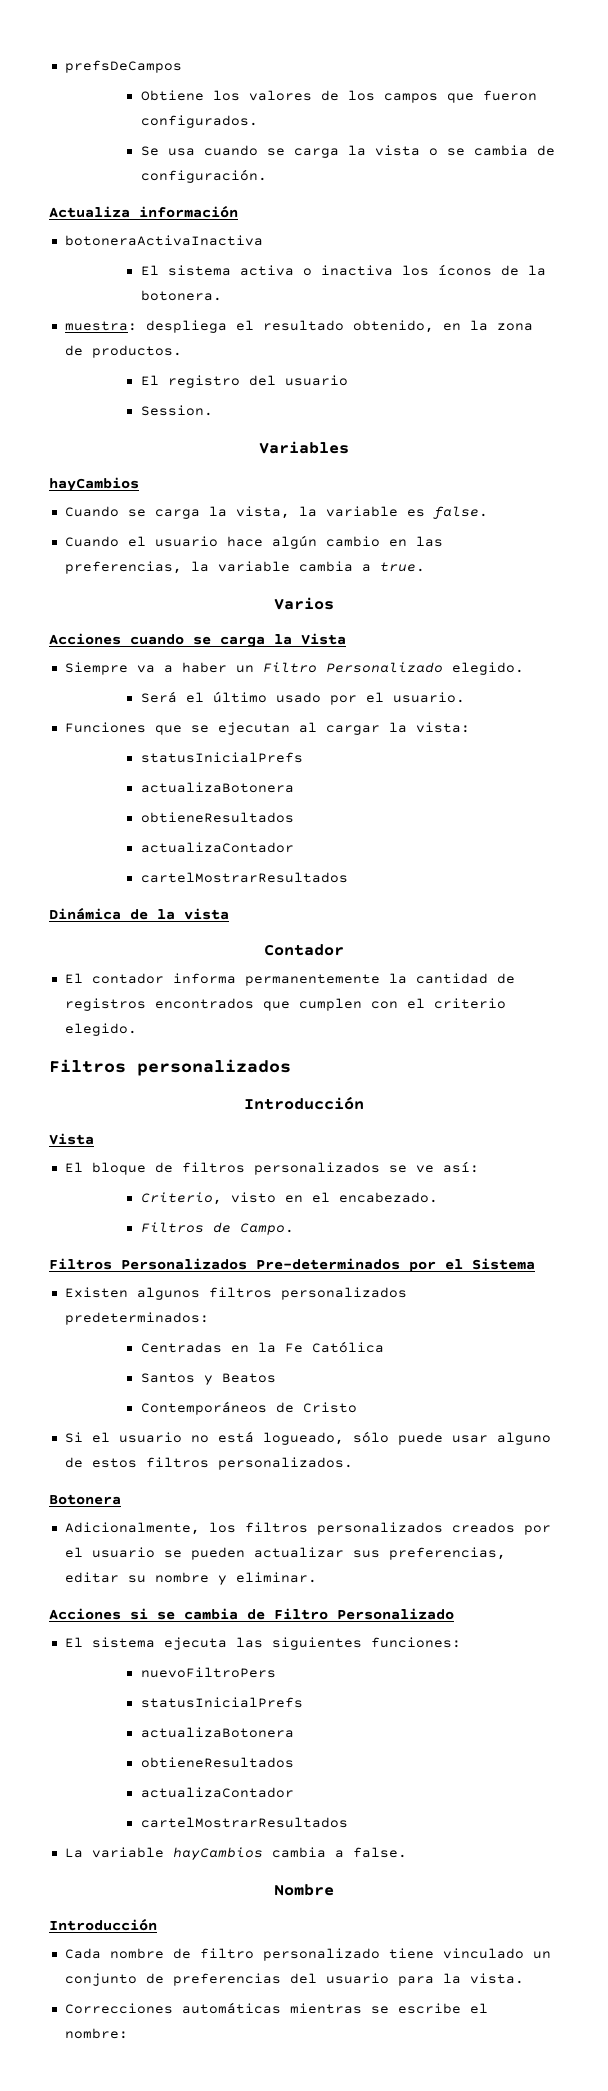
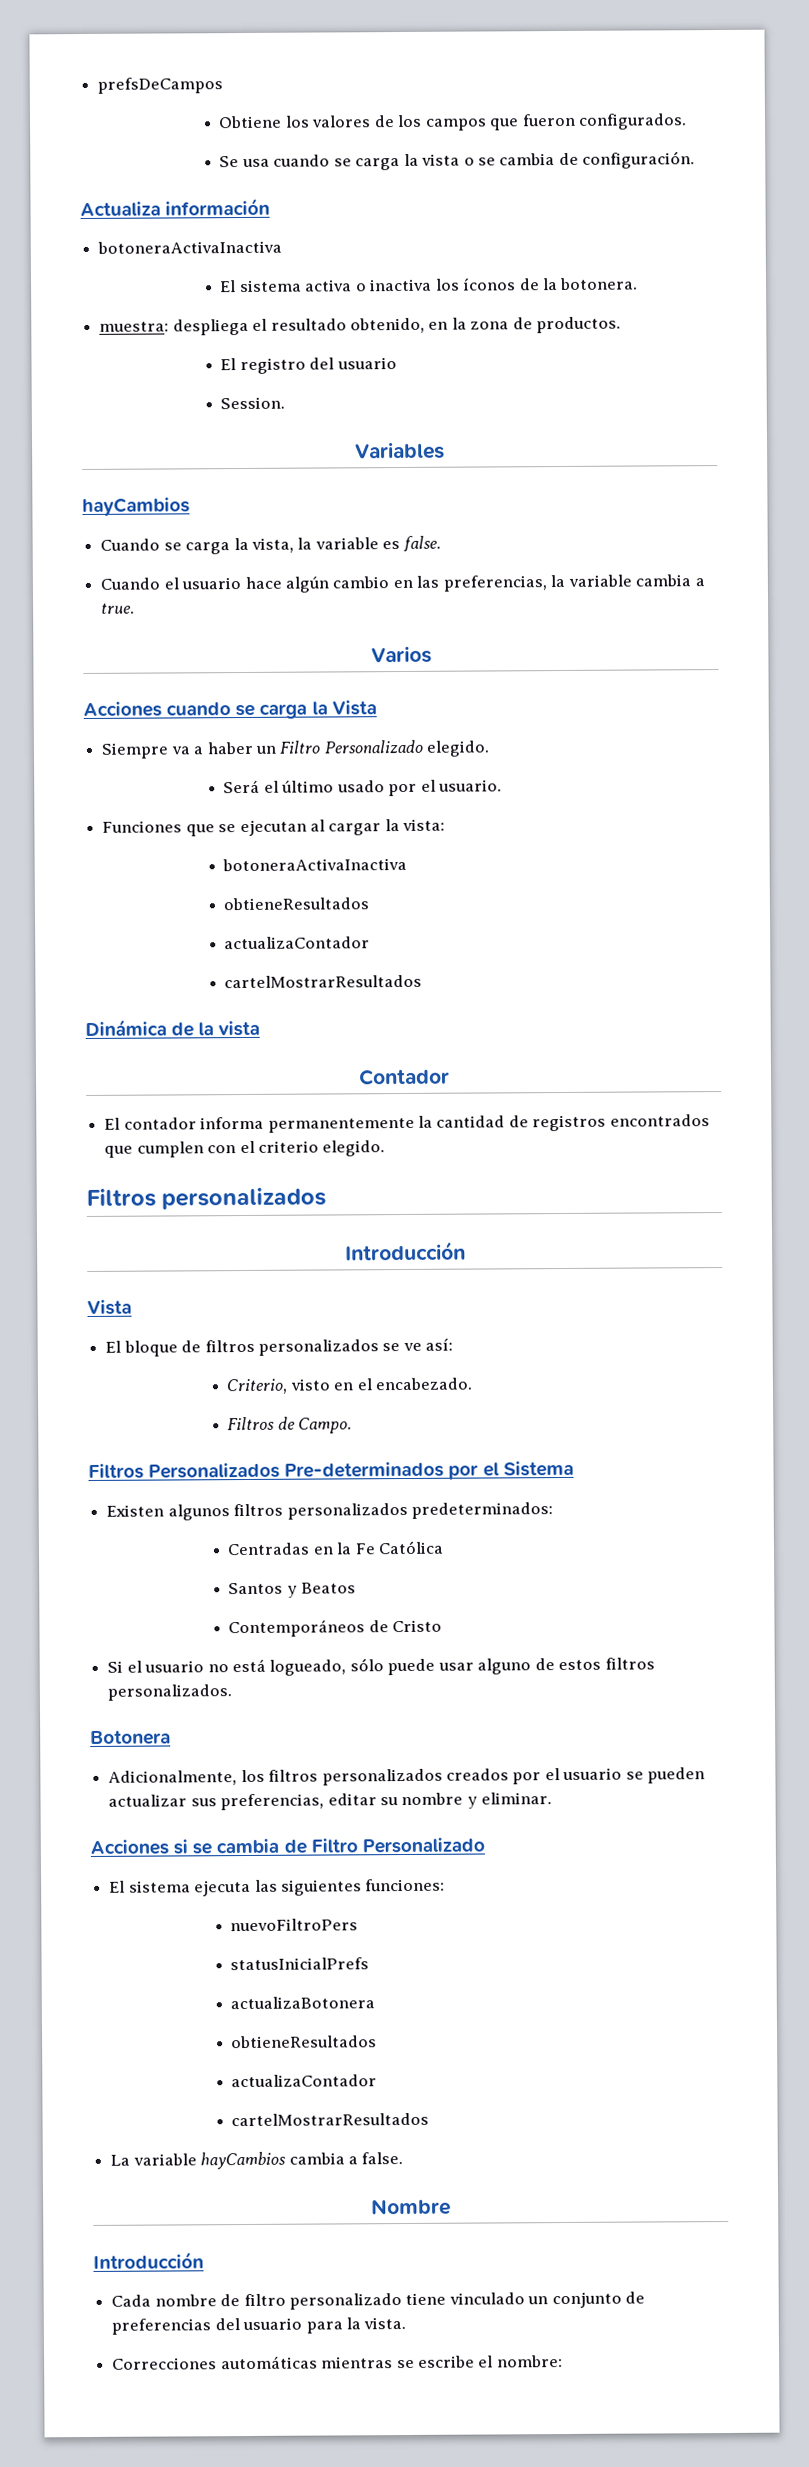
  Funciones que se ejecutan al cargar la vista:
- statusInicialPrefs
- actualizaBotonera
+ botoneraActivaInactiva

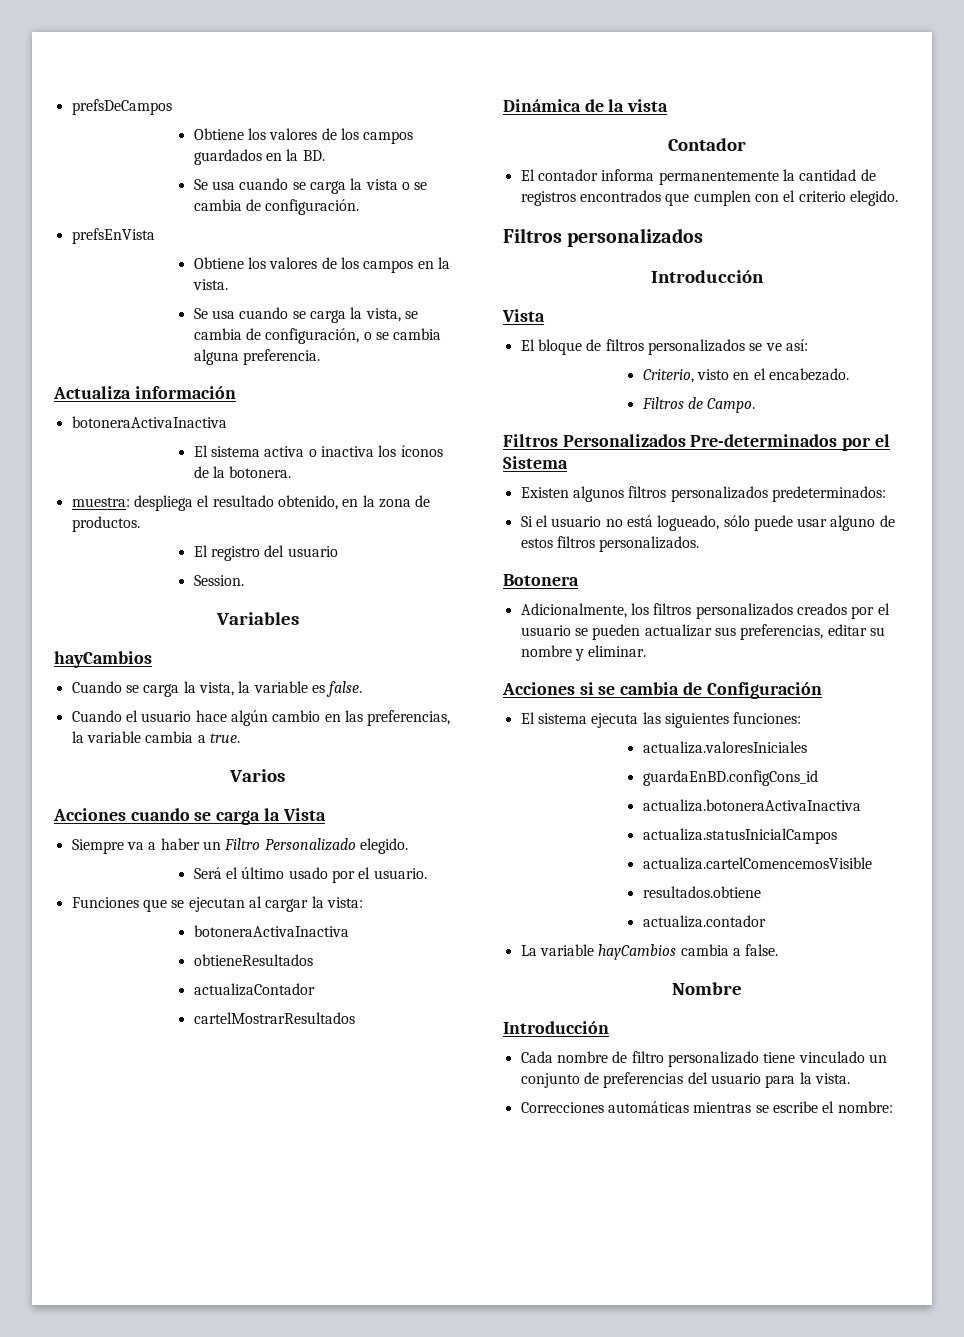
- Obtiene los valores de los campos que fueron configurados.
+ Obtiene los valores de los campos guardados en la BD.
+ prefsEnVista
+ Obtiene los valores de los campos en la vista.
+ Se usa cuando se carga la vista, se cambia de configuración, o se cambia alguna preferencia.
- Centradas en la Fe Católica
- Santos y Beatos
- Contemporáneos de Cristo
- Acciones si se cambia de Filtro Personalizado
+ Acciones si se cambia de Configuración
- nuevoFiltroPers
- statusInicialPrefs
- actualizaBotonera
- obtieneResultados
- actualizaContador
- cartelMostrarResultados
+ actualiza.valoresIniciales
+ guardaEnBD.configCons_id
+ actualiza.botoneraActivaInactiva
+ actualiza.statusInicialCampos
+ actualiza.cartelComencemosVisible
+ resultados.obtiene
+ actualiza.contador

